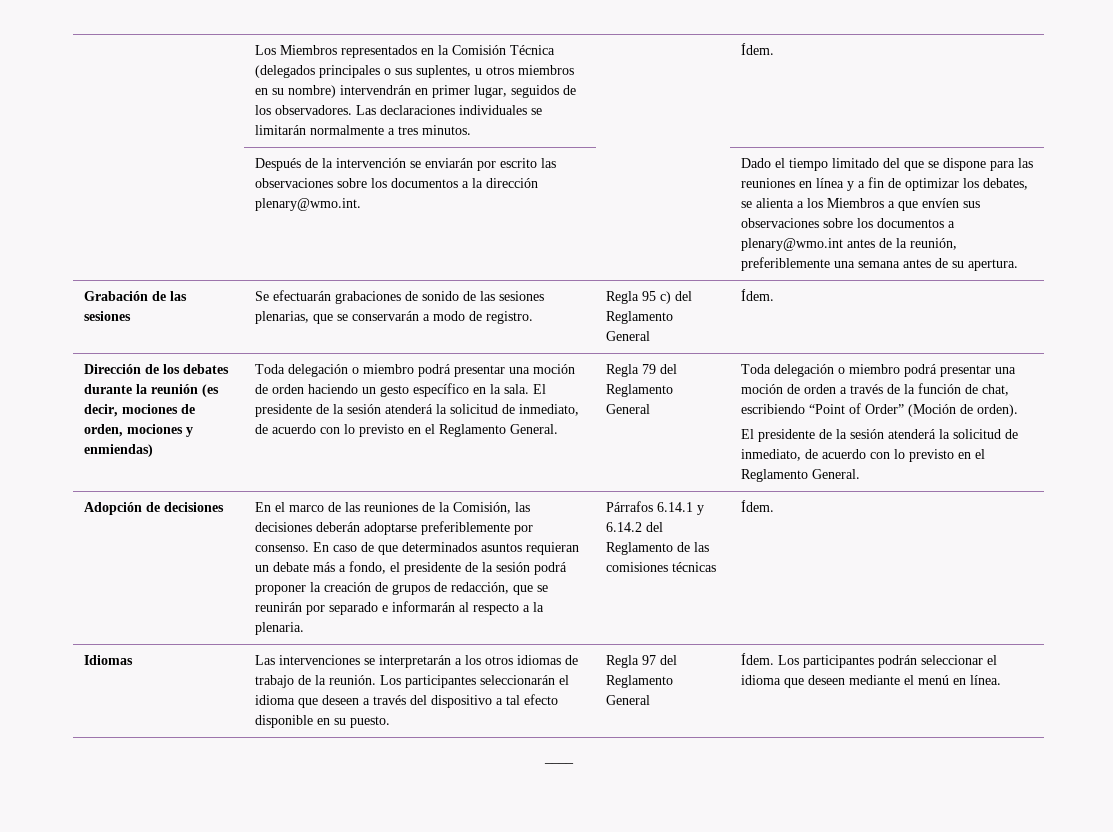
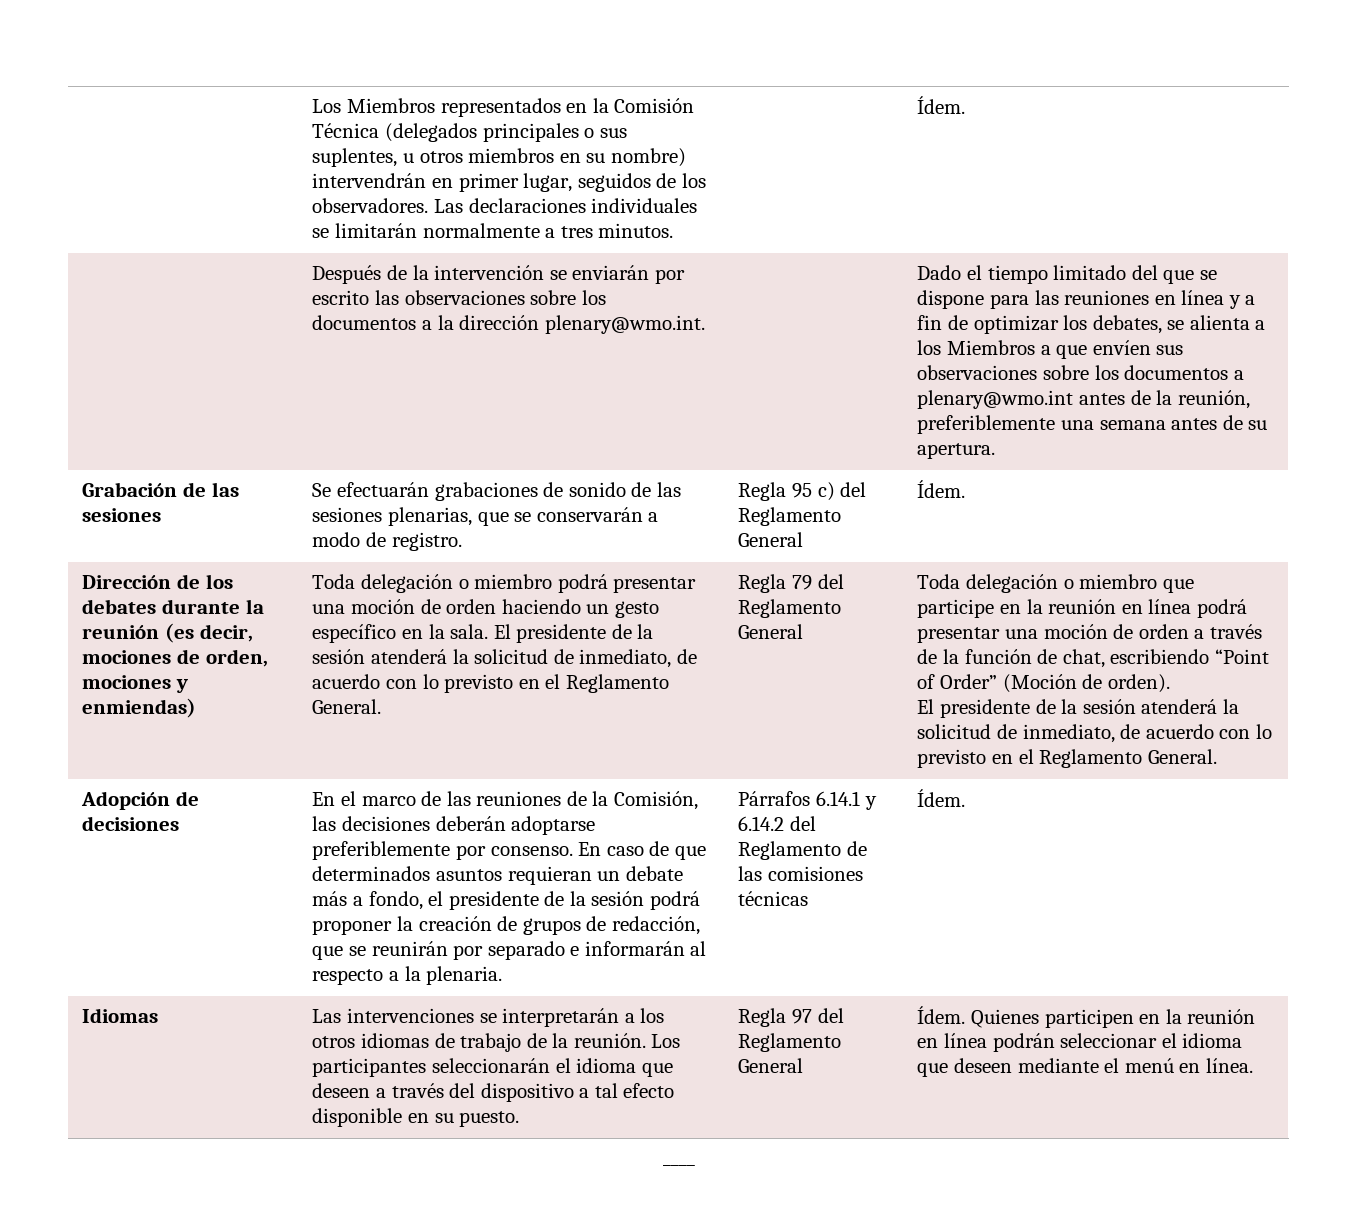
- Toda delegación o miembro podrá presentar una moción de orden a través de la función de chat, escribiendo “Point of Order” (Moción de orden).
+ Toda delegación o miembro que participe en la reunión en línea podrá presentar una moción de orden a través de la función de chat, escribiendo “Point of Order” (Moción de orden).
- Los participantes podrán seleccionar el idioma que deseen mediante el menú en línea.
+ Quienes participen en la reunión en línea podrán seleccionar el idioma que deseen mediante el menú en línea.

